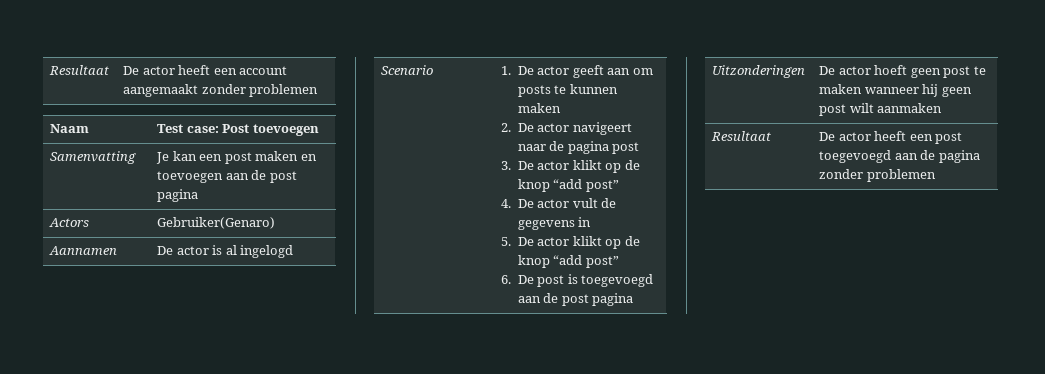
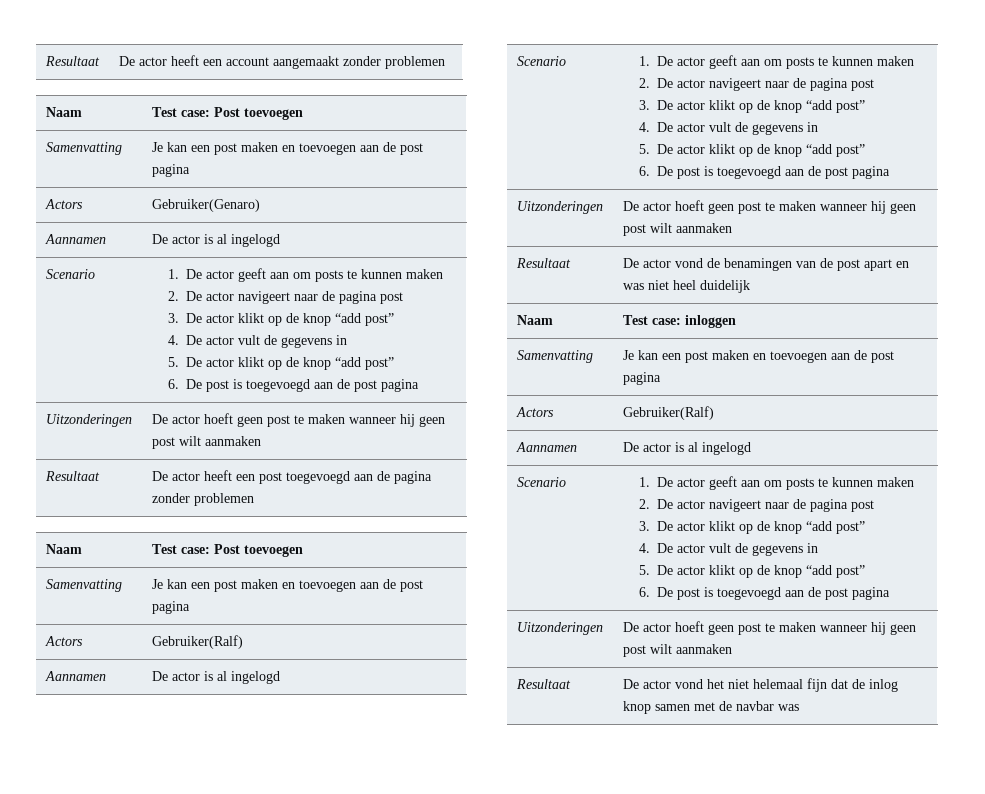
  Resultaat | De actor heeft een post toegevoegd aan de pagina zonder problemen
+ Naam | Test case: Post toevoegen
+ Samenvatting | Je kan een post maken en toevoegen aan de post pagina
+ Actors | Gebruiker(Ralf)
+ Aannamen | De actor is al ingelogd
+ Scenario | 1. De actor geeft aan om posts te kunnen maken
+ 2. De actor navigeert naar de pagina post
+ 3. De actor klikt op de knop “add post”
+ 4. De actor vult de gegevens in
+ 5. De actor klikt op de knop “add post”
+ 6. De post is toegevoegd aan de post pagina
+ Uitzonderingen | De actor hoeft geen post te maken wanneer hij geen post wilt aanmaken
+ Resultaat | De actor vond de benamingen van de post apart en was niet heel duidelijk
+ Naam | Test case: inloggen
+ Samenvatting | Je kan een post maken en toevoegen aan de post pagina
+ Actors | Gebruiker(Ralf)
+ Aannamen | De actor is al ingelogd
+ Scenario | 1. De actor geeft aan om posts te kunnen maken
+ 2. De actor navigeert naar de pagina post
+ 3. De actor klikt op de knop “add post”
+ 4. De actor vult de gegevens in
+ 5. De actor klikt op de knop “add post”
+ 6. De post is toegevoegd aan de post pagina
+ Uitzonderingen | De actor hoeft geen post te maken wanneer hij geen post wilt aanmaken
+ Resultaat | De actor vond het niet helemaal fijn dat de inlog knop samen met de navbar was

